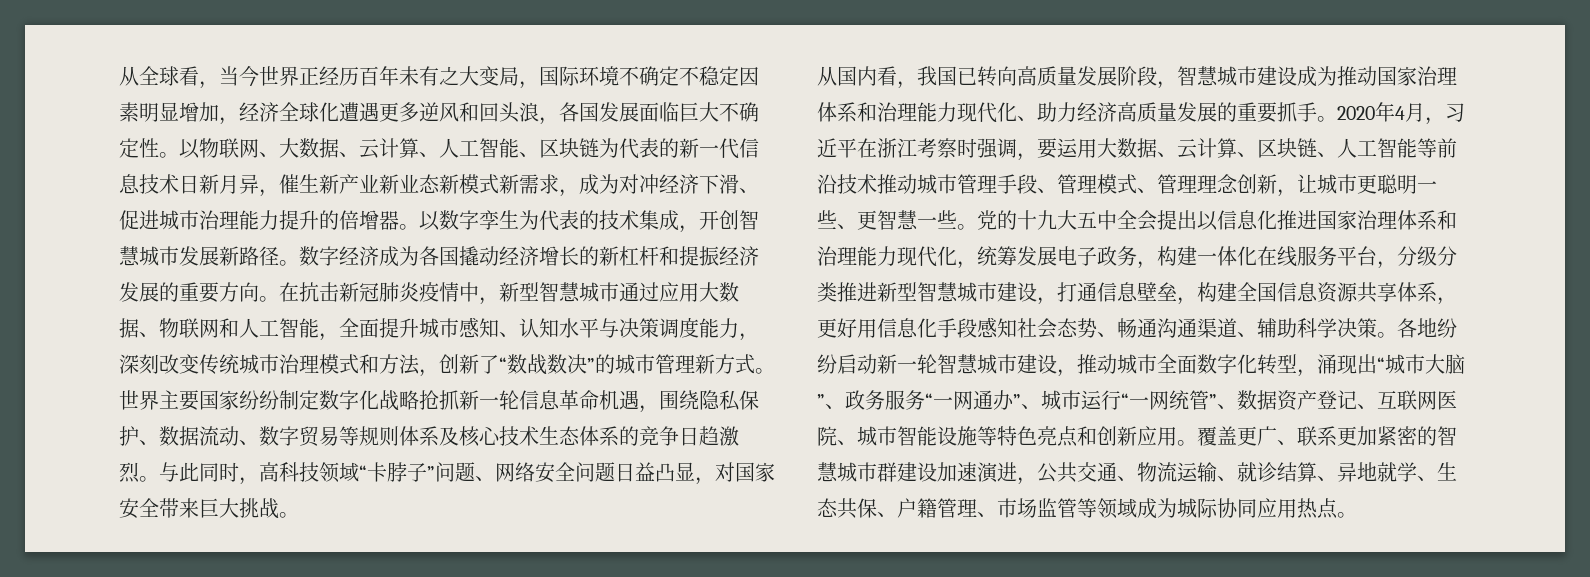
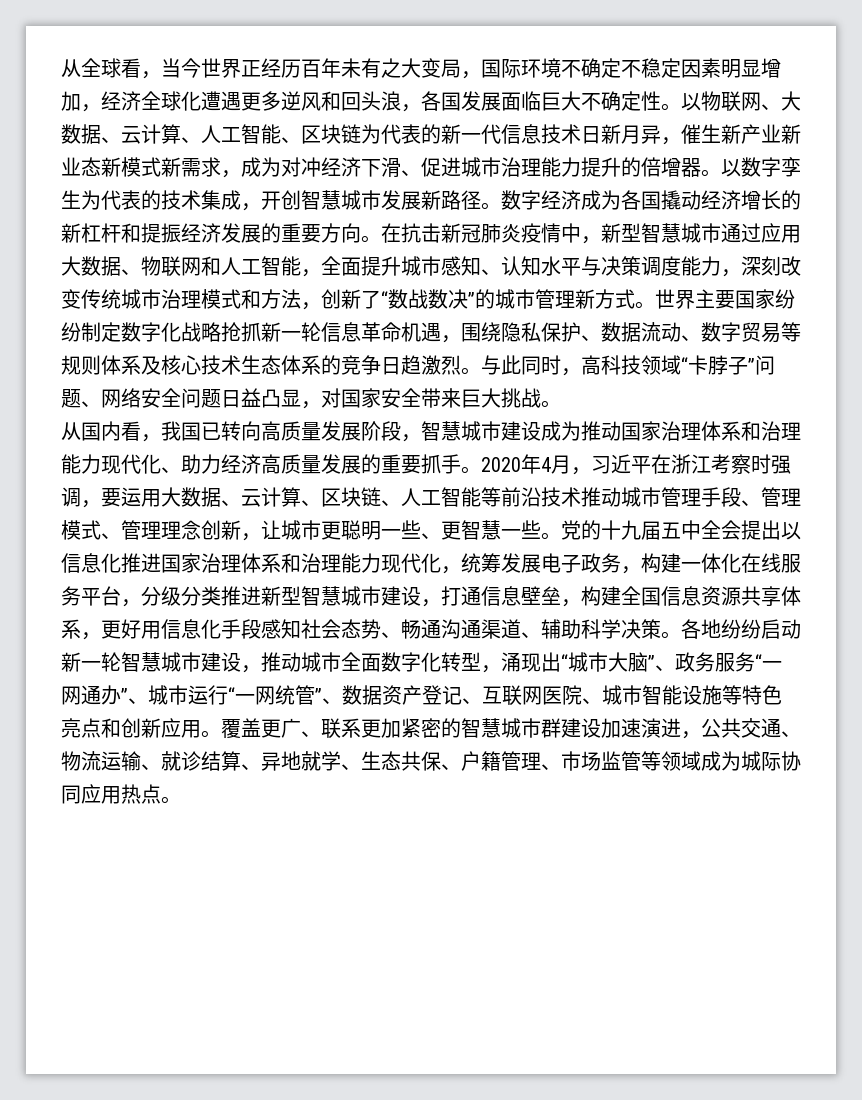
- 党的十九大五中全会提出以信息化推进国家治理体系和治理能力现代化，统筹发展电子政务，构建一体化在线服务平台，分级分类推进新型智慧城市建设，打通信息壁垒，构建全国信息资源共享体系，更好用信息化手段感知社会态势、畅通沟通渠道、辅助科学决策。
+ 党的十九届五中全会提出以信息化推进国家治理体系和治理能力现代化，统筹发展电子政务，构建一体化在线服务平台，分级分类推进新型智慧城市建设，打通信息壁垒，构建全国信息资源共享体系，更好用信息化手段感知社会态势、畅通沟通渠道、辅助科学决策。

